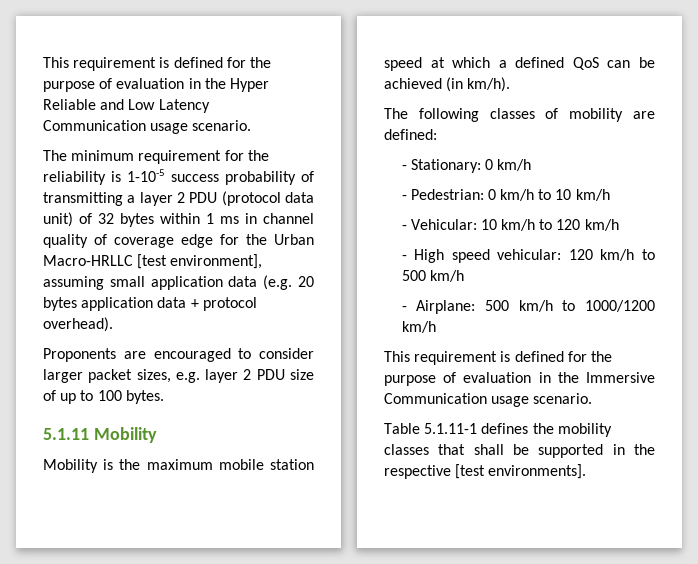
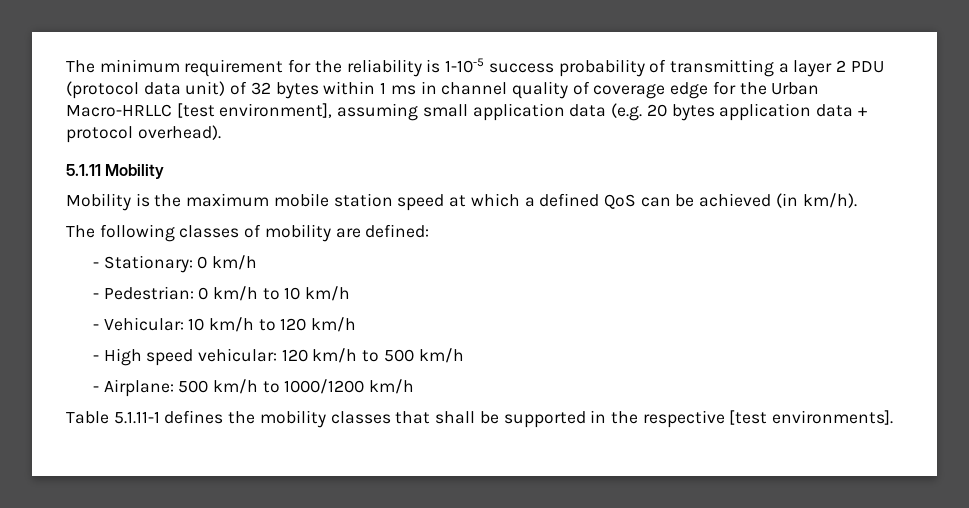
- This requirement is defined for the purpose of evaluation in the Hyper Reliable and Low Latency Communication usage scenario.
- Proponents are encouraged to consider larger packet sizes, e.g. layer 2 PDU size of up to 100 bytes.
- This requirement is defined for the purpose of evaluation in the Immersive Communication usage scenario.

